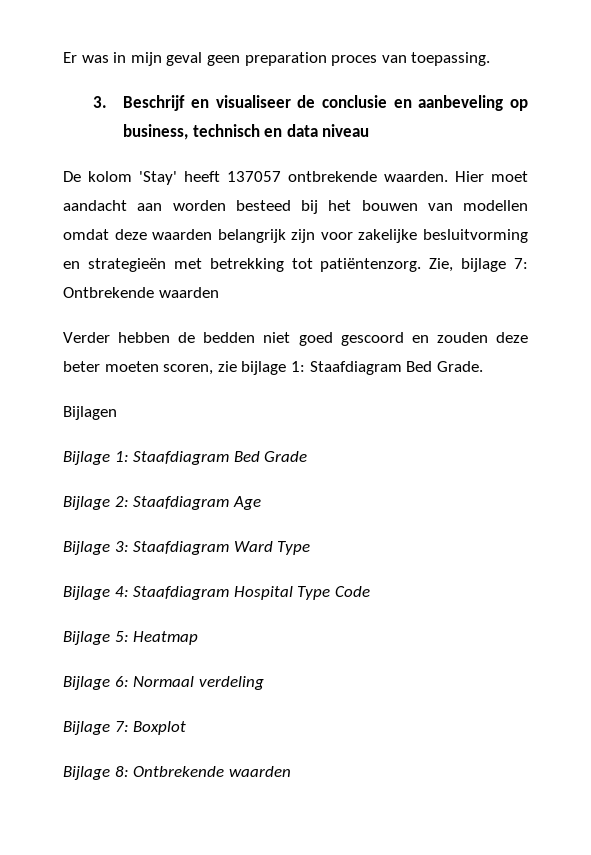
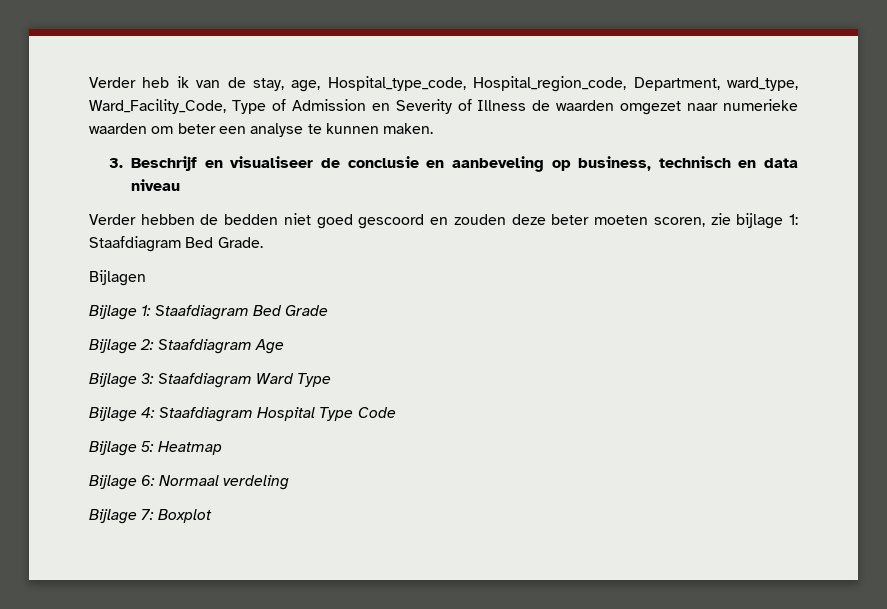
- Er was in mijn geval geen preparation proces van toepassing.
+ Verder heb ik van de stay, age, Hospital_type_code, Hospital_region_code, Department, ward_type, Ward_Facility_Code, Type of Admission en Severity of Illness de waarden omgezet naar numerieke waarden om beter een analyse te kunnen maken.
- De kolom 'Stay' heeft 137057 ontbrekende waarden. Hier moet aandacht aan worden besteed bij het bouwen van modellen omdat deze waarden belangrijk zijn voor zakelijke besluitvorming en strategieën met betrekking tot patiëntenzorg. Zie, bijlage 7: Ontbrekende waarden
- Bijlage 8: Ontbrekende waarden

